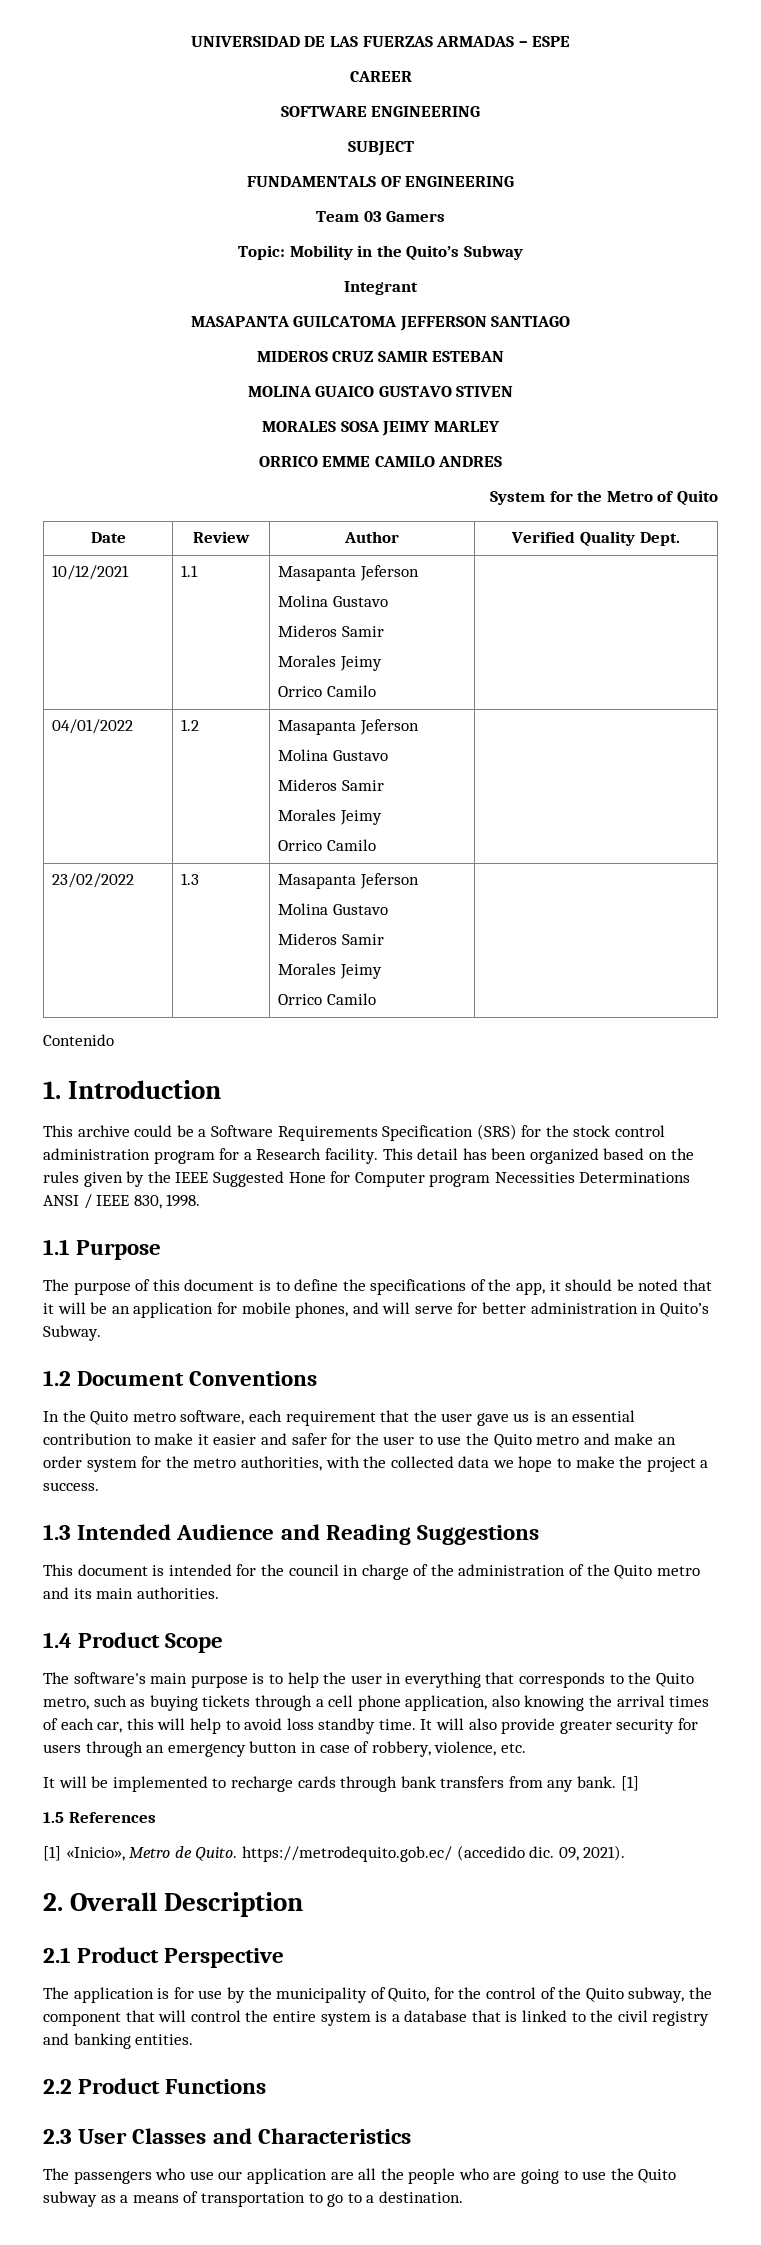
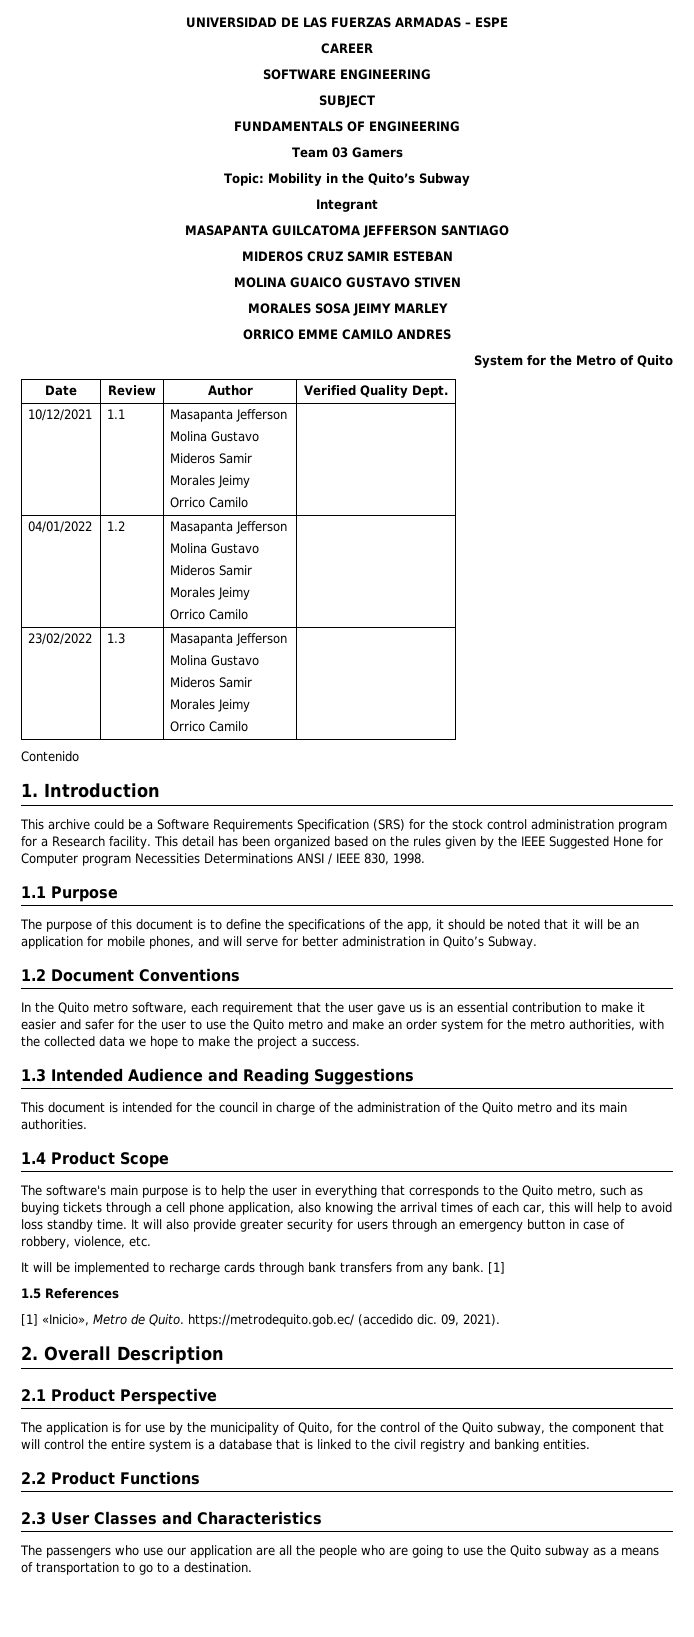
- 10/12/2021 | 1.1 | Masapanta Jeferson
+ 10/12/2021 | 1.1 | Masapanta Jefferson
- 04/01/2022 | 1.2 | Masapanta Jeferson
+ 04/01/2022 | 1.2 | Masapanta Jefferson
- 23/02/2022 | 1.3 | Masapanta Jeferson
+ 23/02/2022 | 1.3 | Masapanta Jefferson

